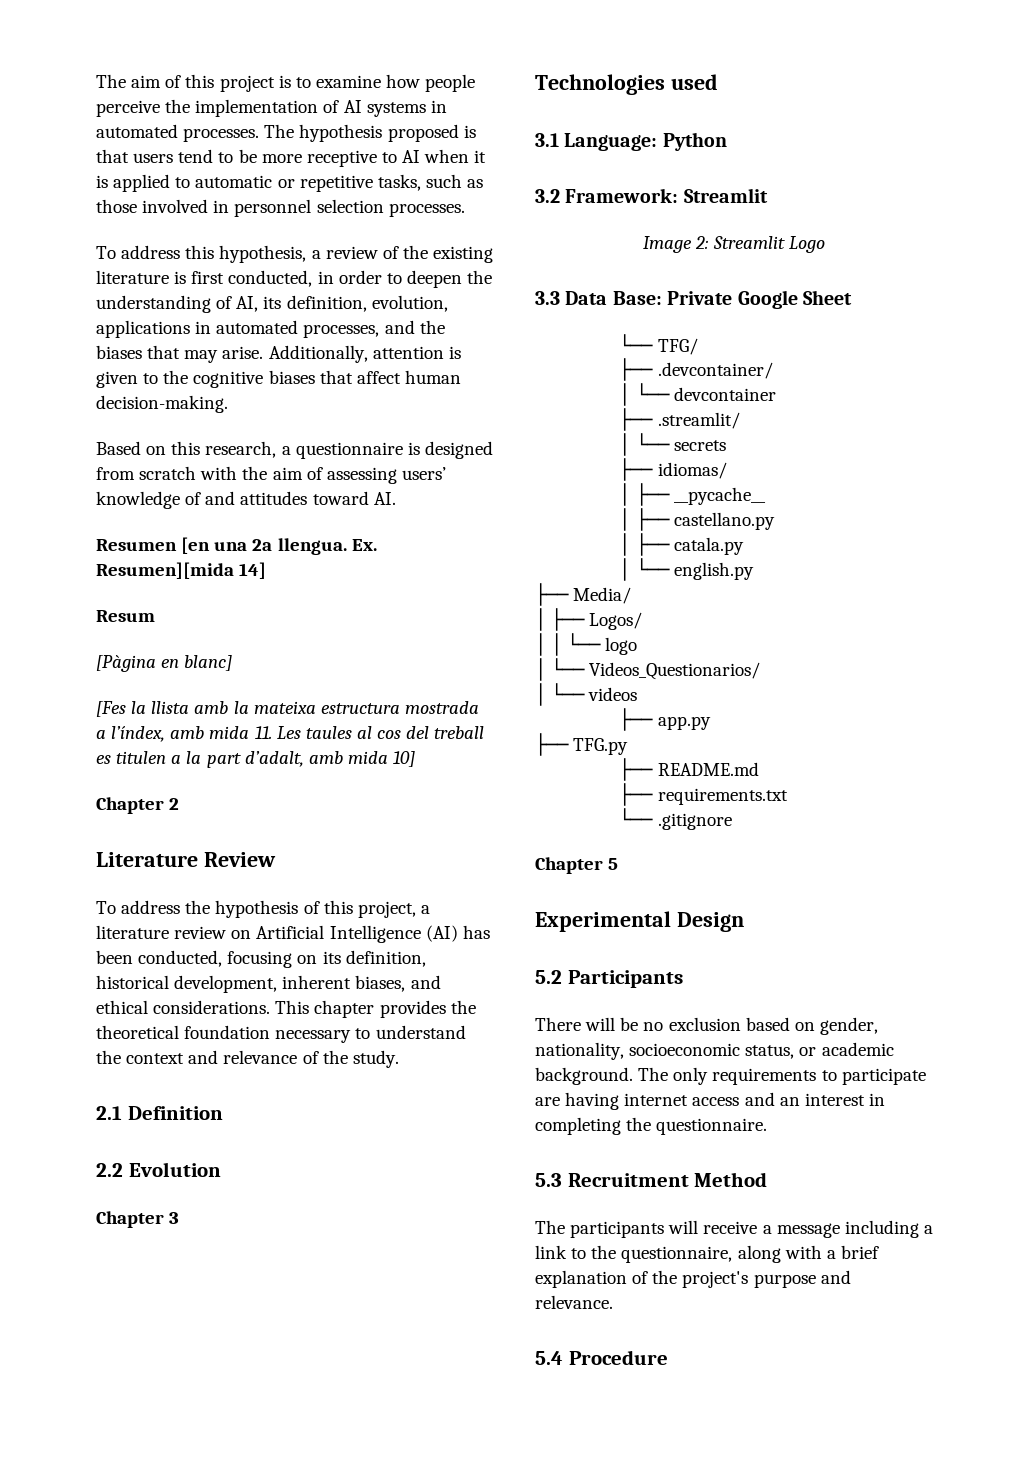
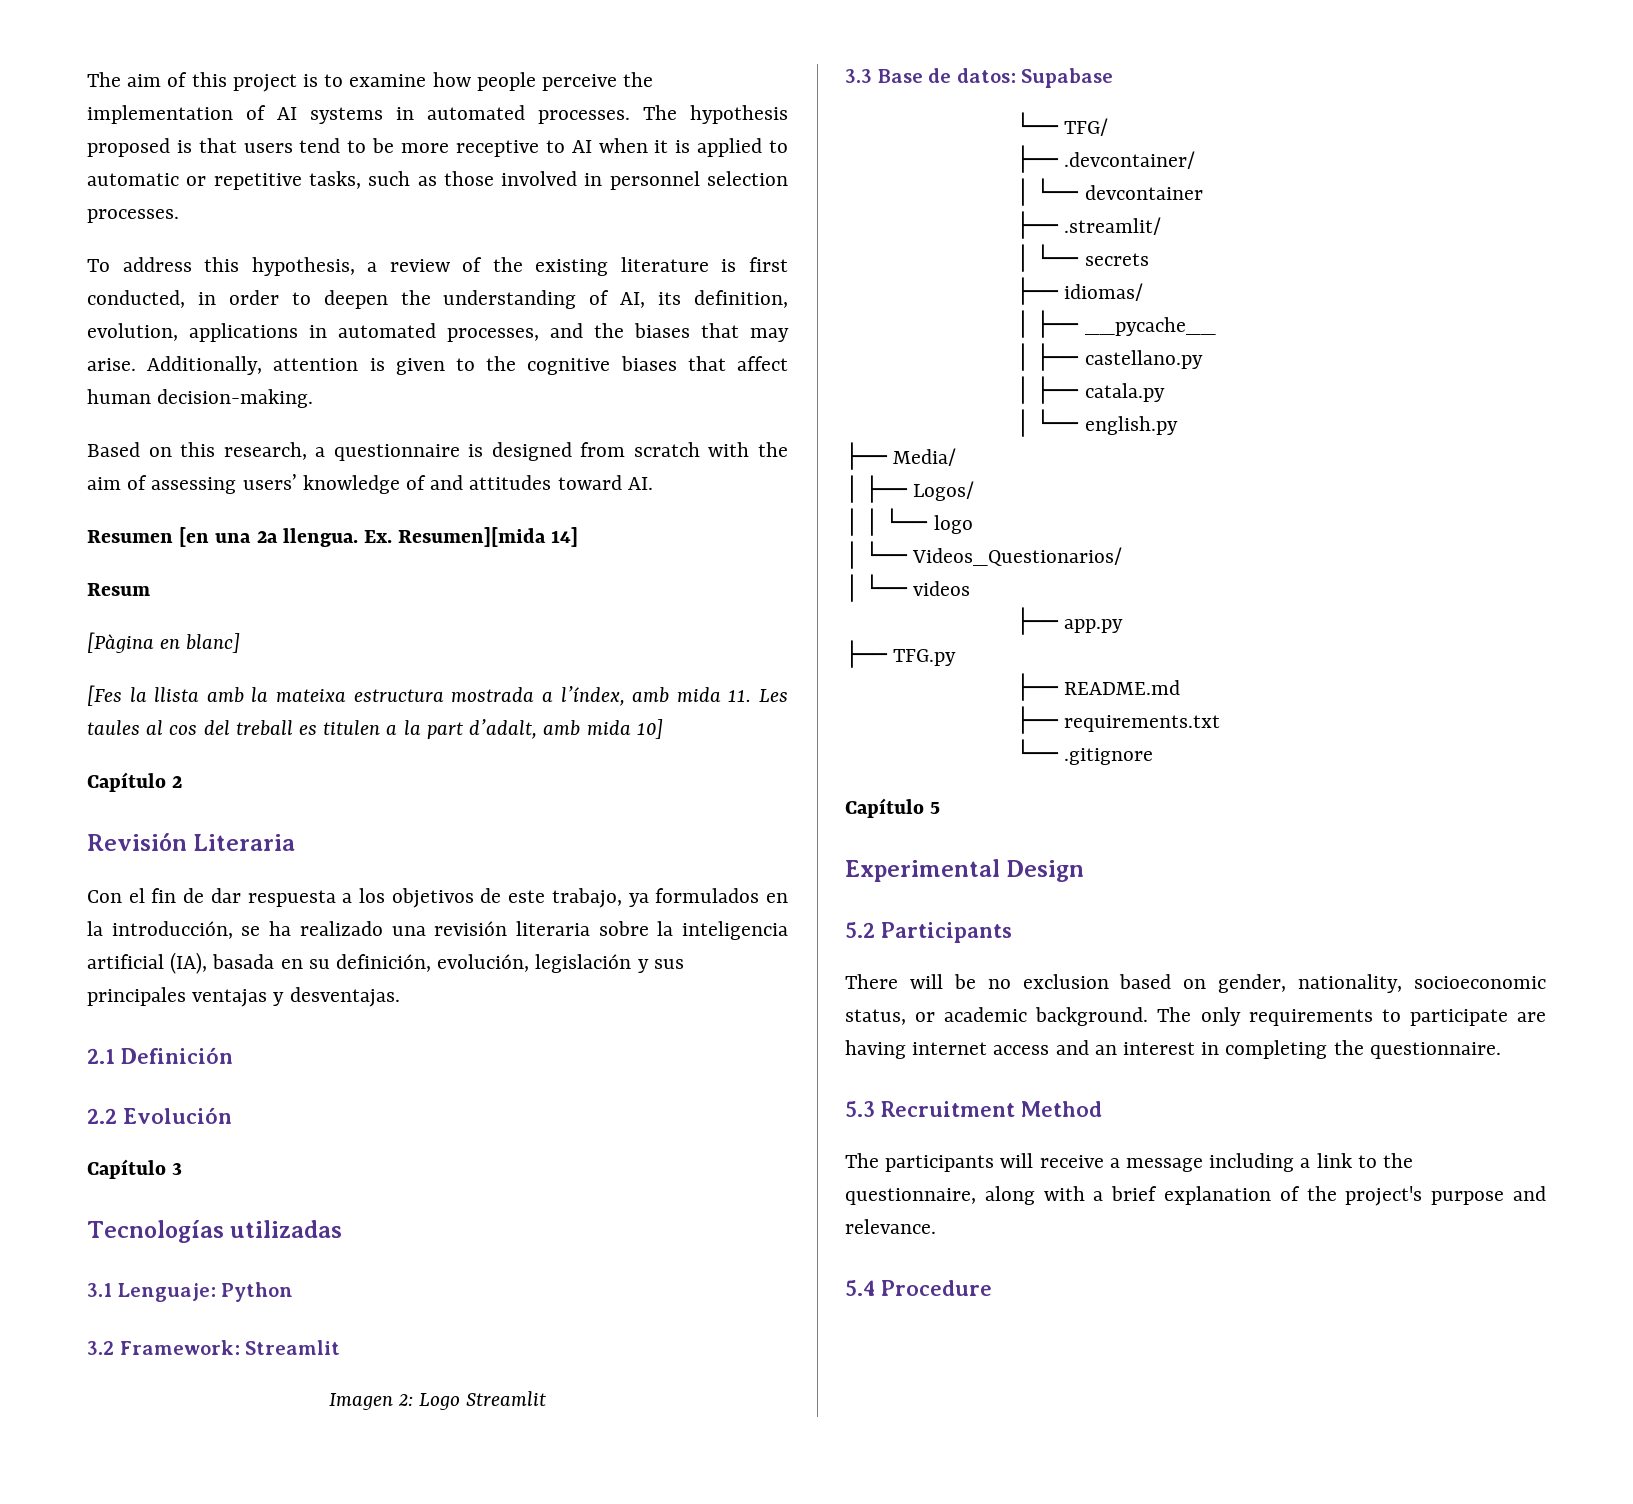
- Chapter 2
+ Capítulo 2
- Literature Review
- To address the hypothesis of this project, a literature review on Artificial Intelligence (AI) has been conducted, focusing on its definition, historical development, inherent biases, and ethical considerations. This chapter provides the theoretical foundation necessary to understand the context and relevance of the study.
+ Revisión Literaria
+ Con el fin de dar respuesta a los objetivos de este trabajo, ya formulados en la introducción, se ha realizado una revisión literaria sobre la inteligencia artificial (IA), basada en su definición, evolución, legislación y sus principales ventajas y desventajas.
- 2.1 Definition
+ 2.1 Definición
- 2.2 Evolution
- Chapter 3
+ 2.2 Evolución
+ Capítulo 3
- Technologies used
+ Tecnologías utilizadas
- 3.1 Language: Python
+ 3.1 Lenguaje: Python
- Image 2: Streamlit Logo
+ Imagen 2: Logo Streamlit
- 3.3 Data Base: Private Google Sheet
+ 3.3 Base de datos: Supabase
- Chapter 5
+ Capítulo 5

